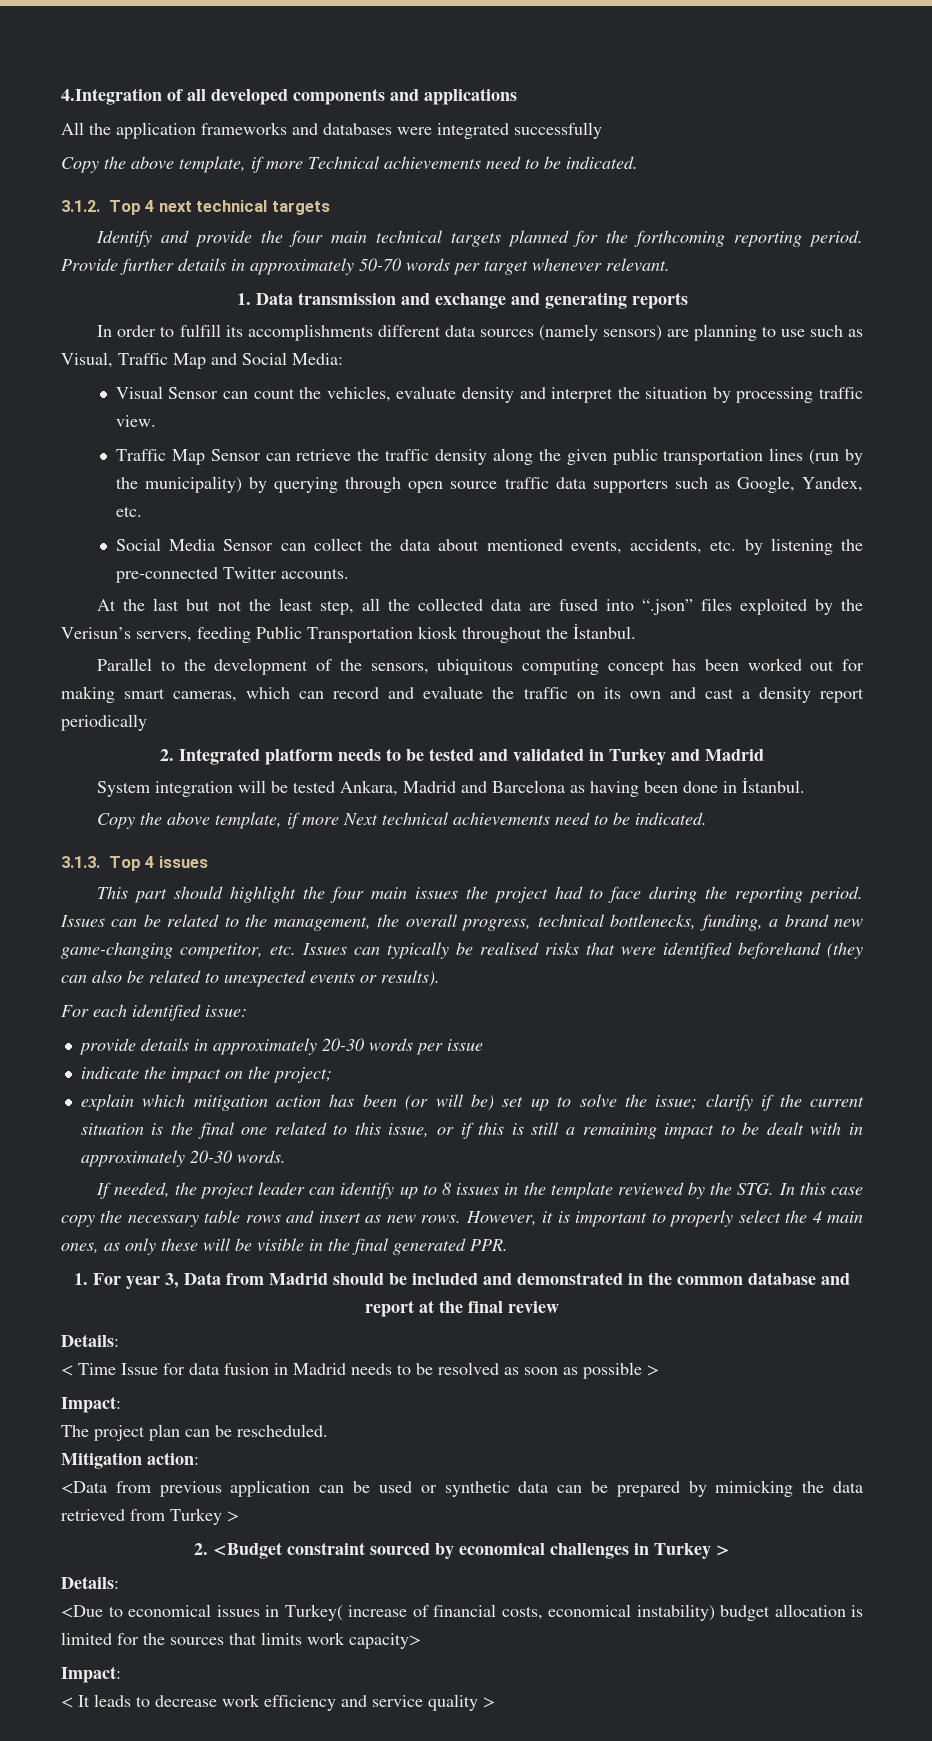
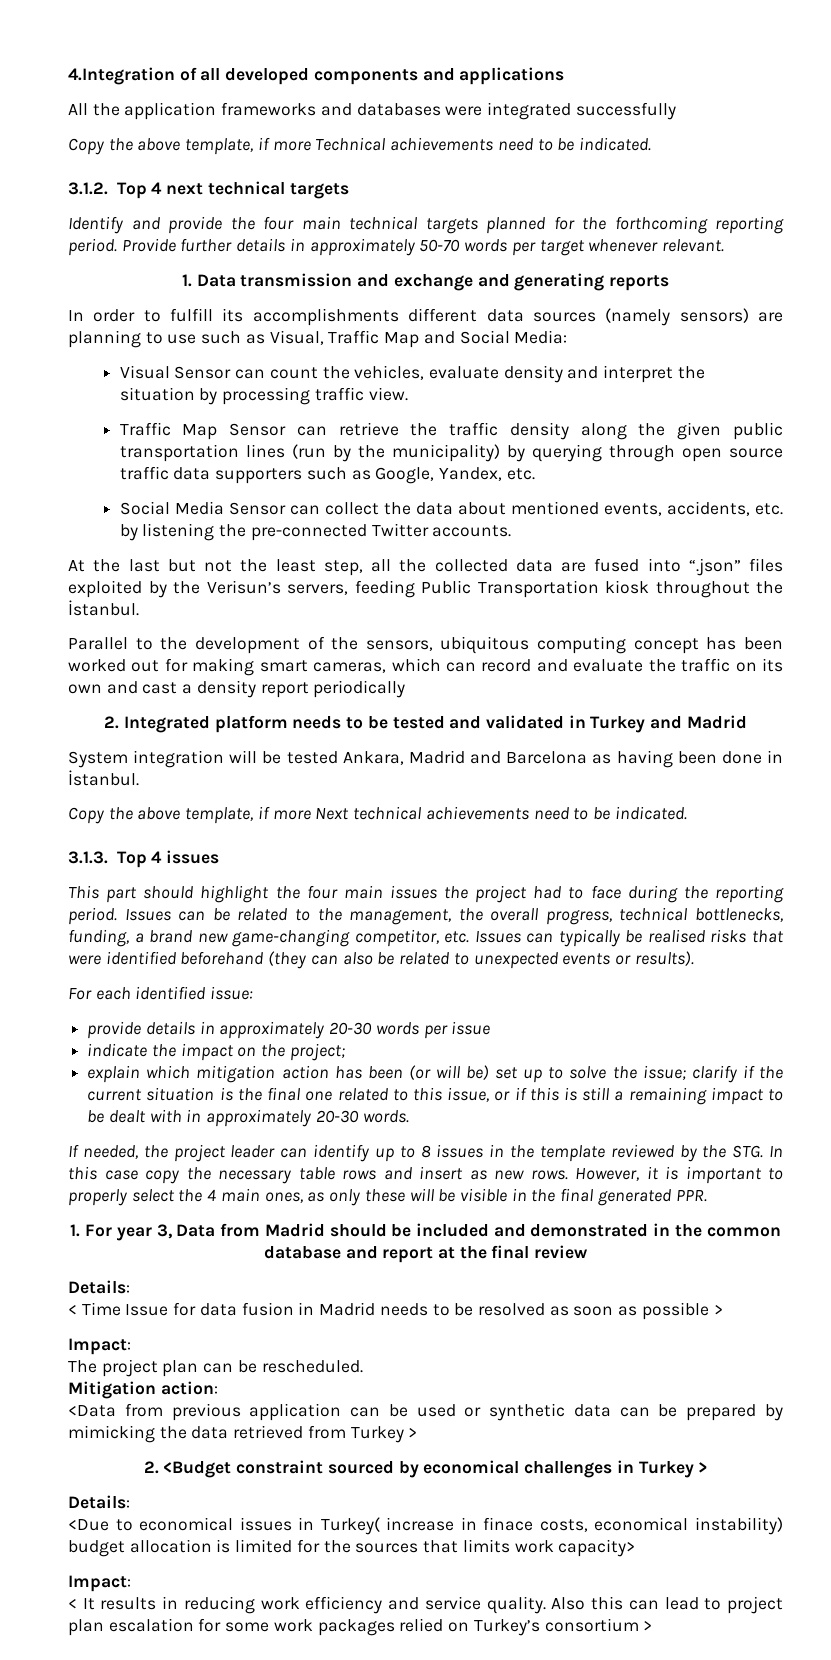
- <Due to economical issues in Turkey( increase of financial costs, economical instability) budget allocation is limited for the sources that limits work capacity>
+ <Due to economical issues in Turkey( increase in finace costs, economical instability) budget allocation is limited for the sources that limits work capacity>
- < It leads to decrease work efficiency and service quality >
+ < It results in reducing work efficiency and service quality. Also this can lead to project plan escalation for some work packages relied on Turkey’s consortium >

